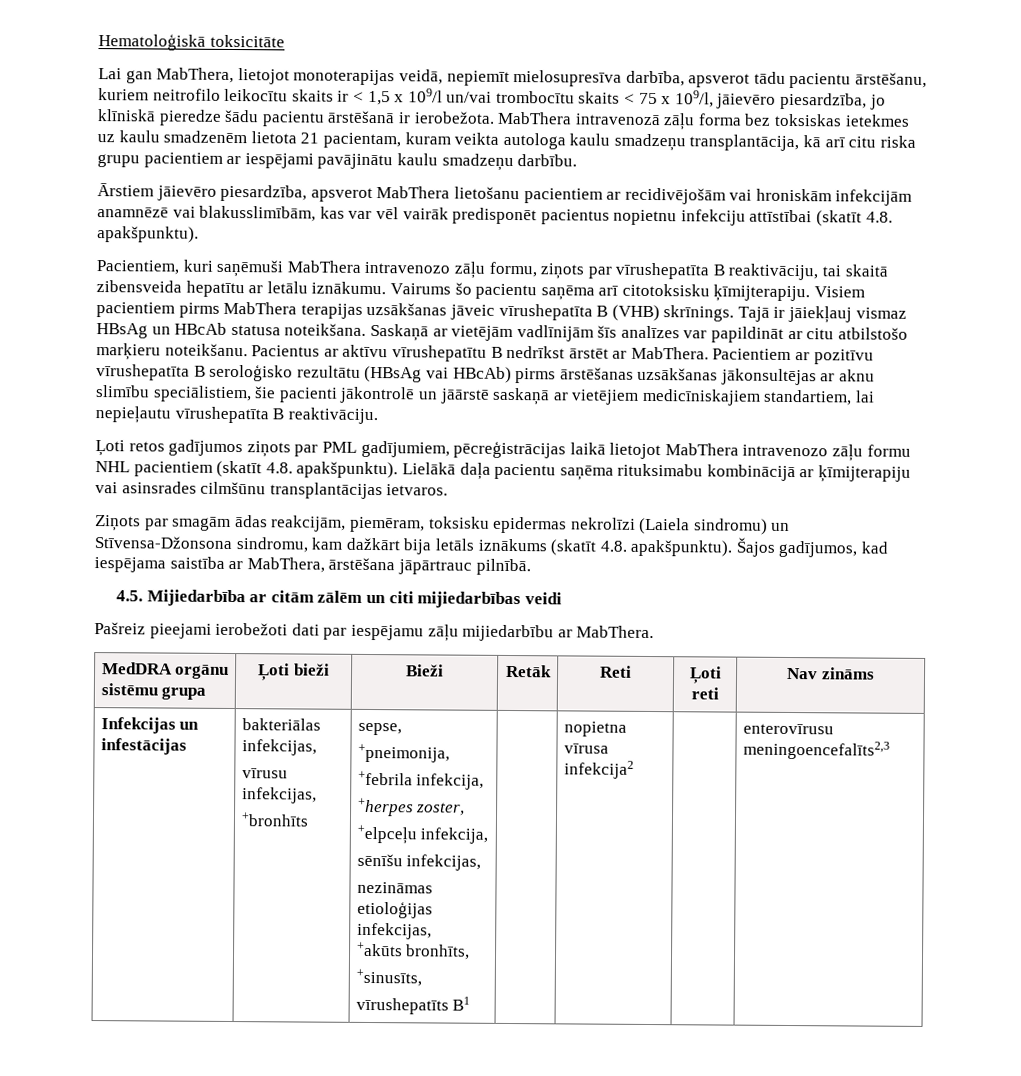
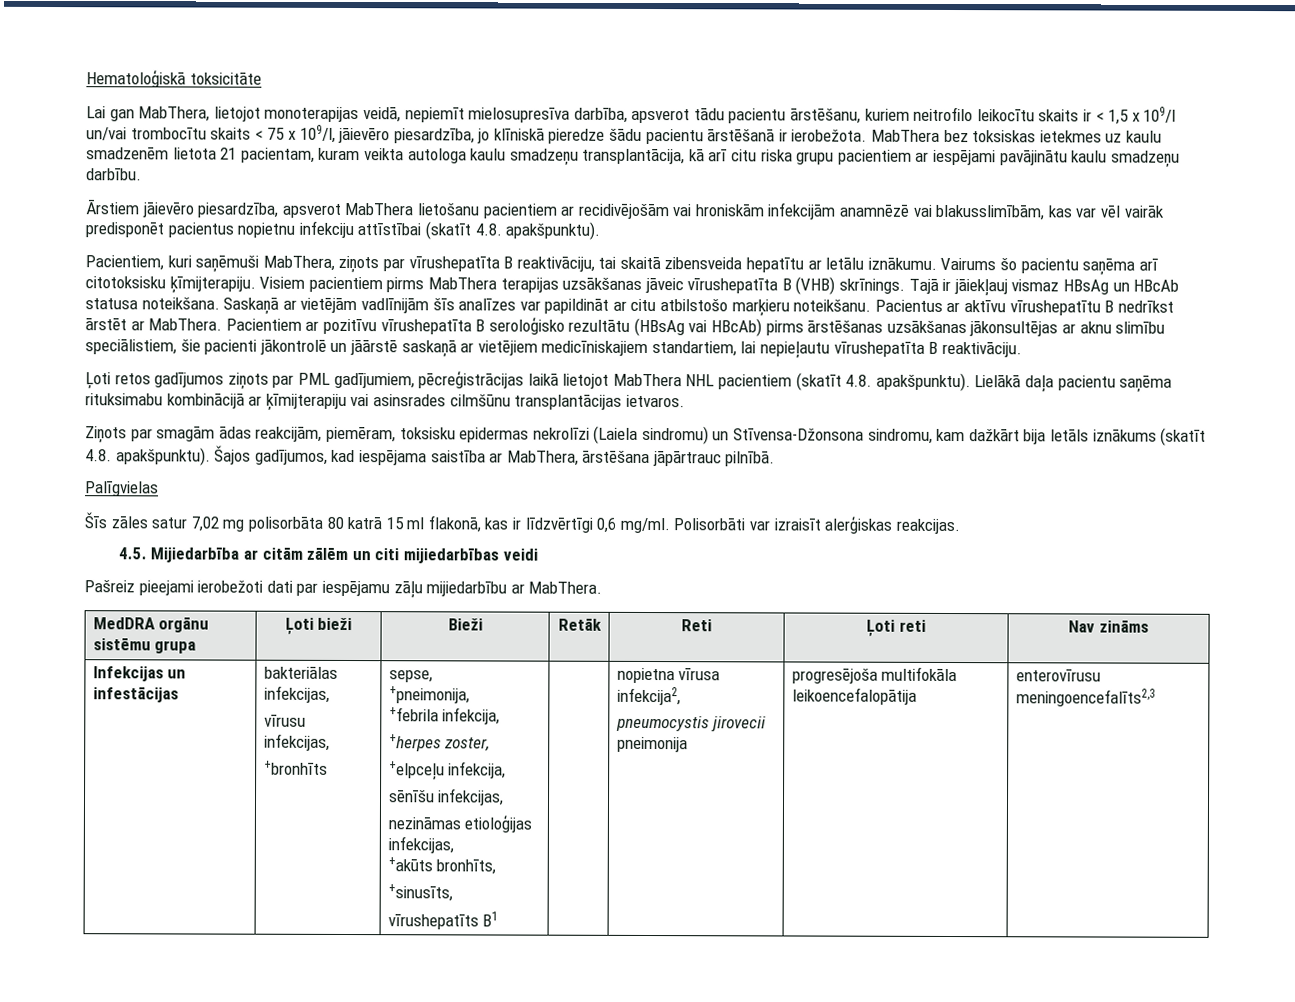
- MabThera intravenozā zāļu forma bez toksiskas ietekmes uz kaulu smadzenēm lietota 21 pacientam, kuram veikta autologa kaulu smadzeņu transplantācija, kā arī citu riska grupu pacientiem ar iespējami pavājinātu kaulu smadzeņu darbību.
+ MabThera bez toksiskas ietekmes uz kaulu smadzenēm lietota 21 pacientam, kuram veikta autologa kaulu smadzeņu transplantācija, kā arī citu riska grupu pacientiem ar iespējami pavājinātu kaulu smadzeņu darbību.
- Pacientiem, kuri saņēmuši MabThera intravenozo zāļu formu, ziņots par vīrushepatīta B reaktivāciju, tai skaitā zibensveida hepatītu ar letālu iznākumu.
+ Pacientiem, kuri saņēmuši MabThera, ziņots par vīrushepatīta B reaktivāciju, tai skaitā zibensveida hepatītu ar letālu iznākumu.
- Ļoti retos gadījumos ziņots par PML gadījumiem, pēcreģistrācijas laikā lietojot MabThera intravenozo zāļu formu NHL pacientiem (skatīt 4.8. apakšpunktu).
+ Ļoti retos gadījumos ziņots par PML gadījumiem, pēcreģistrācijas laikā lietojot MabThera NHL pacientiem (skatīt 4.8. apakšpunktu).
+ Palīgvielas
+ Šīs zāles satur 7,02 mg polisorbāta 80 katrā 15 ml flakonā, kas ir līdzvērtīgi 0,6 mg/ml. Polisorbāti var izraisīt alerģiskas reakcijas.
  Infekcijas un infestācijas | bakteriālas infekcijas,
  vīrusu infekcijas,
  +bronhīts | sepse,
  +pneimonija,
  +febrila infekcija,
  +herpes zoster,
  +elpceļu infekcija,
  sēnīšu infekcijas,
  nezināmas etioloģijas infekcijas,
  +akūts bronhīts,
  +sinusīts,
- vīrushepatīts B1 | | nopietna vīrusa infekcija2 | | enterovīrusu meningoencefalīts2,3
+ vīrushepatīts B1 | | nopietna vīrusa infekcija2,
+ pneumocystis jirovecii pneimonija | progresējoša multifokāla leikoencefalopātija | enterovīrusu meningoencefalīts2,3

